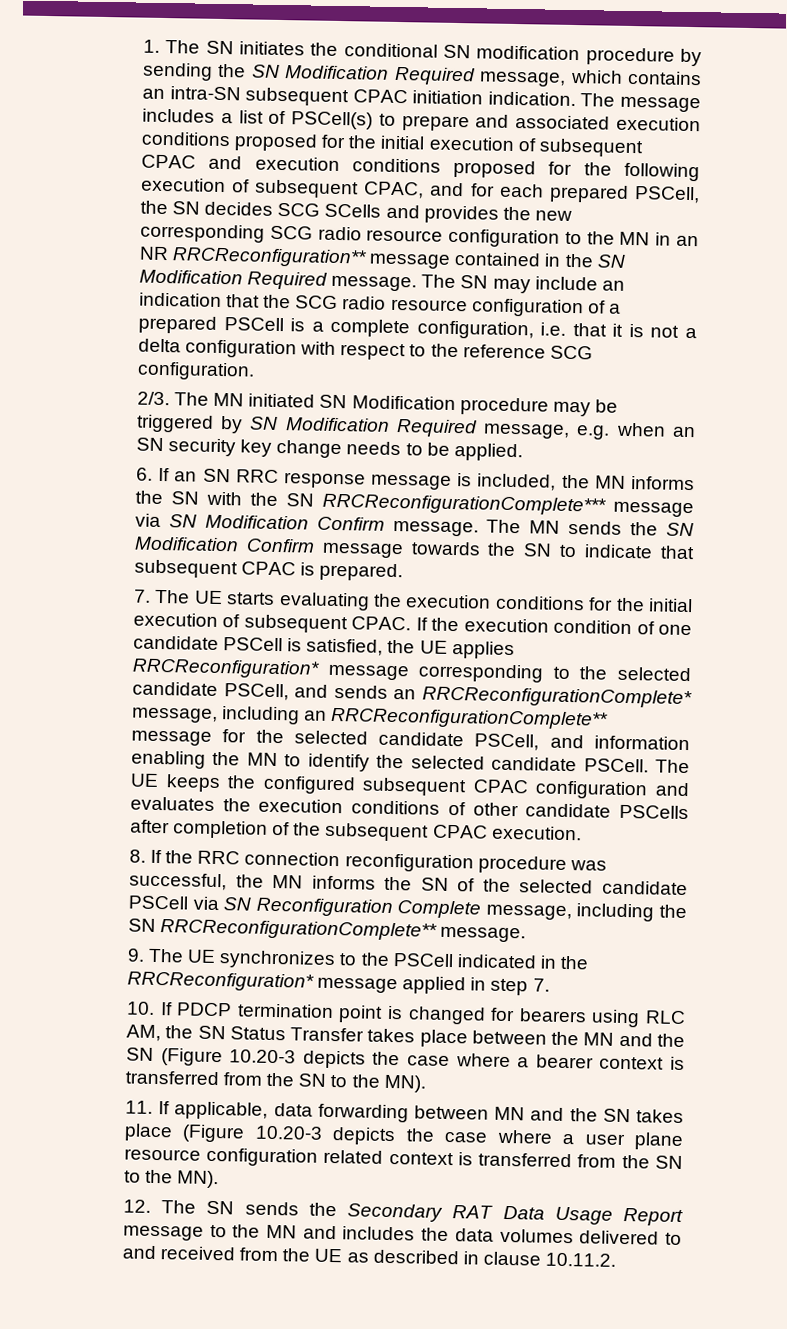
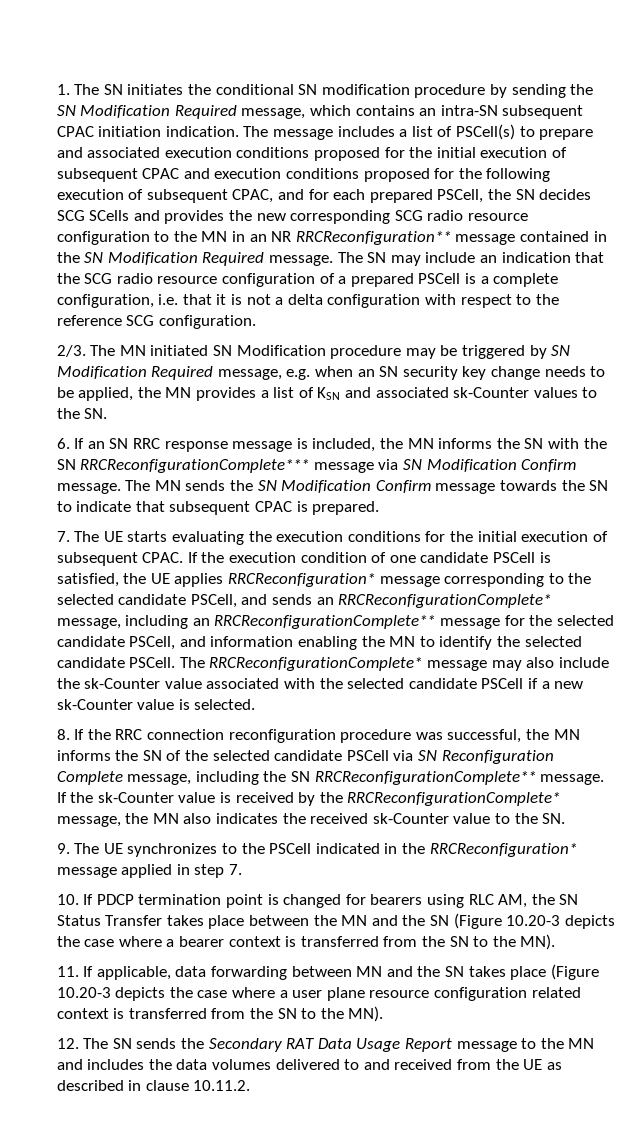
- The MN initiated SN Modification procedure may be triggered by SN Modification Required message, e.g. when an SN security key change needs to be applied.
+ The MN initiated SN Modification procedure may be triggered by SN Modification Required message, e.g. when an SN security key change needs to be applied, the MN provides a list of KSN and associated sk-Counter values to the SN.
- The UE keeps the configured subsequent CPAC configuration and evaluates the execution conditions of other candidate PSCells after completion of the subsequent CPAC execution.
+ The RRCReconfigurationComplete* message may also include the sk-Counter value associated with the selected candidate PSCell if a new sk-Counter value is selected.
+ If the sk-Counter value is received by the RRCReconfigurationComplete* message, the MN also indicates the received sk-Counter value to the SN.

